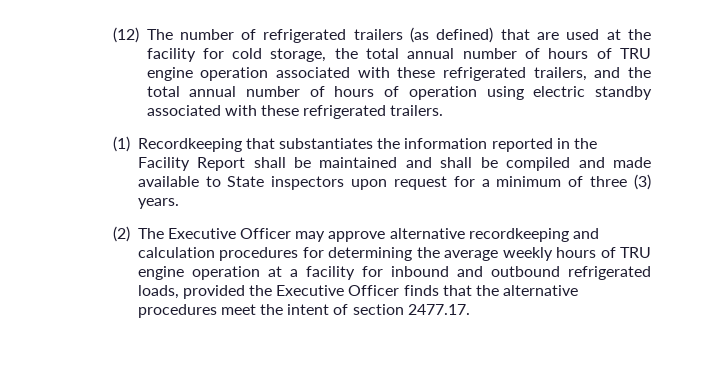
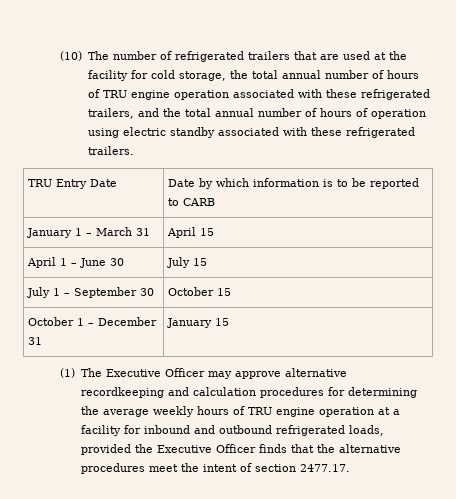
- (12) The number of refrigerated trailers (as defined) that are used at the facility for cold storage, the total annual number of hours of TRU engine operation associated with these refrigerated trailers, and the total annual number of hours of operation using electric standby associated with these refrigerated trailers.
+ (10) The number of refrigerated trailers that are used at the facility for cold storage, the total annual number of hours of TRU engine operation associated with these refrigerated trailers, and the total annual number of hours of operation using electric standby associated with these refrigerated trailers.
- (1) Recordkeeping that substantiates the information reported in the Facility Report shall be maintained and shall be compiled and made available to State inspectors upon request for a minimum of three (3) years.
- (2) The Executive Officer may approve alternative recordkeeping and calculation procedures for determining the average weekly hours of TRU engine operation at a facility for inbound and outbound refrigerated loads, provided the Executive Officer finds that the alternative procedures meet the intent of section 2477.17.
+ TRU Entry Date | Date by which information is to be reported to CARB
+ January 1 – March 31 | April 15
+ April 1 – June 30 | July 15
+ July 1 – September 30 | October 15
+ October 1 – December 31 | January 15
+ (1) The Executive Officer may approve alternative recordkeeping and calculation procedures for determining the average weekly hours of TRU engine operation at a facility for inbound and outbound refrigerated loads, provided the Executive Officer finds that the alternative procedures meet the intent of section 2477.17.

